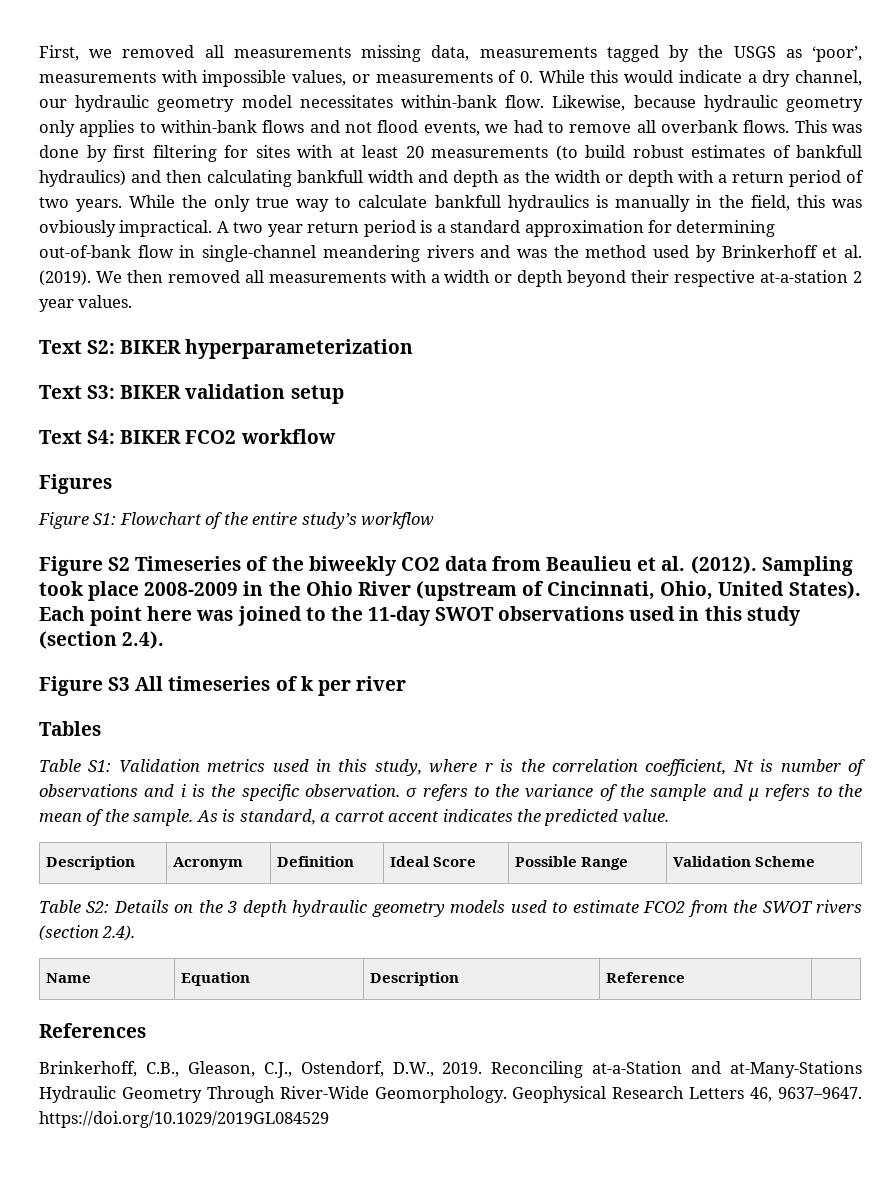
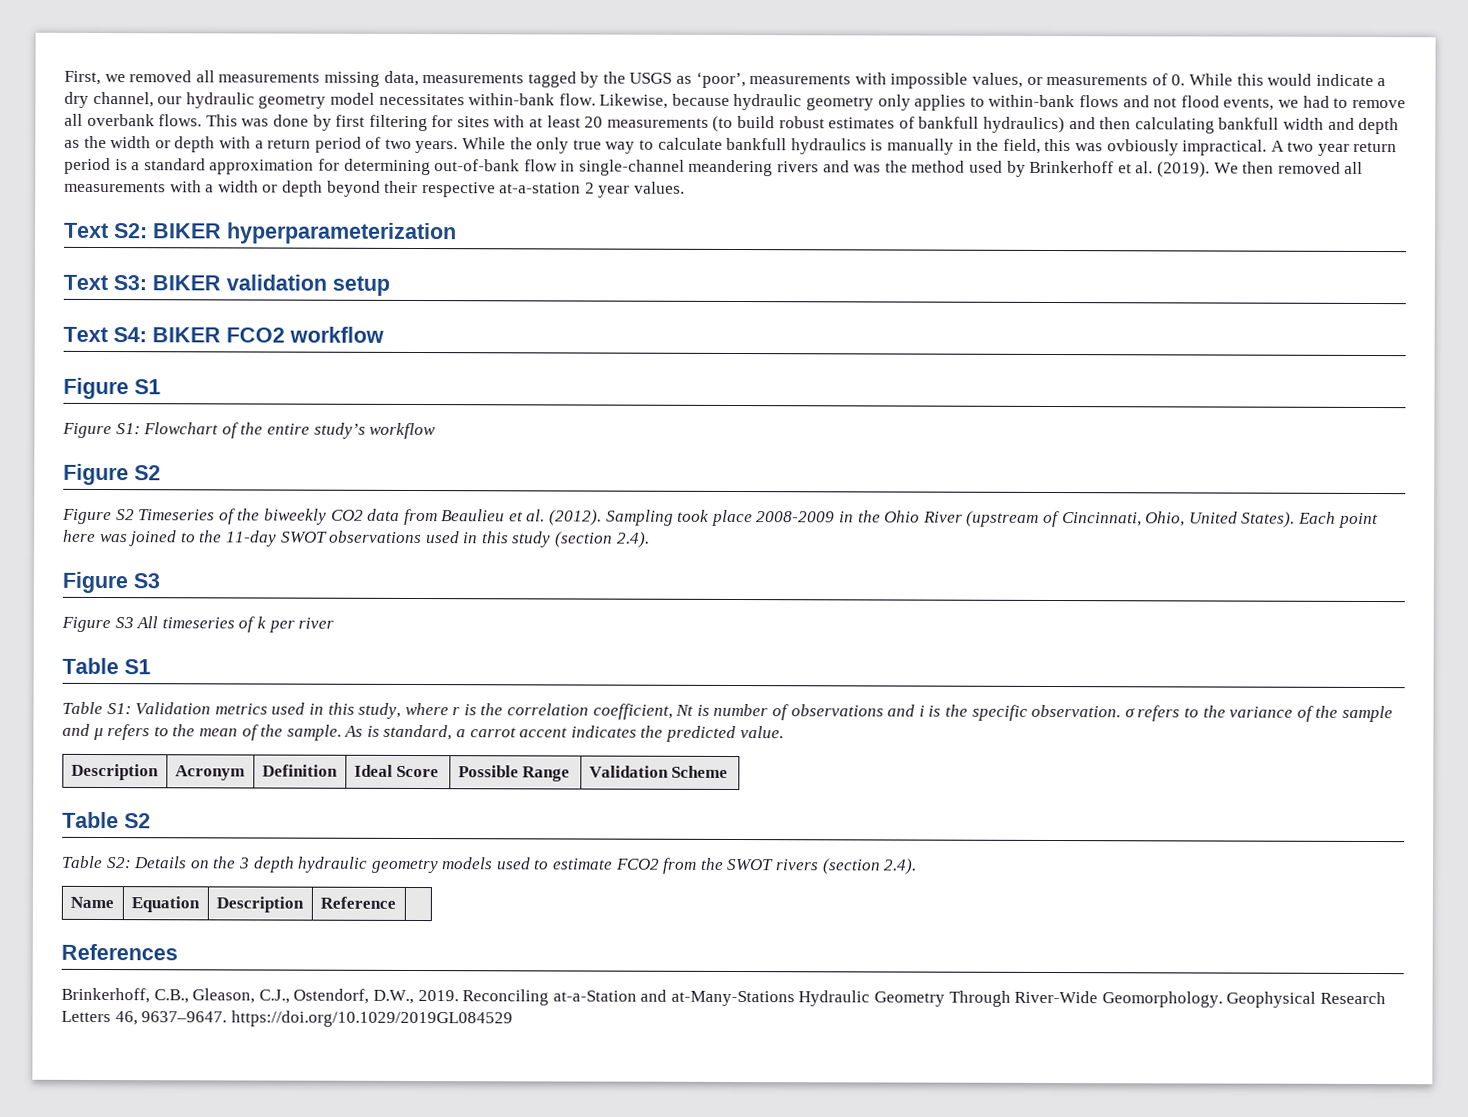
- Figures
+ Figure S1
  Figure S1: Flowchart of the entire study’s workflow
+ Figure S2
  Each point here was joined to the 11-day SWOT observations used in this study (section 2.4).
+ Figure S3
- Tables
+ Table S1
+ Table S2

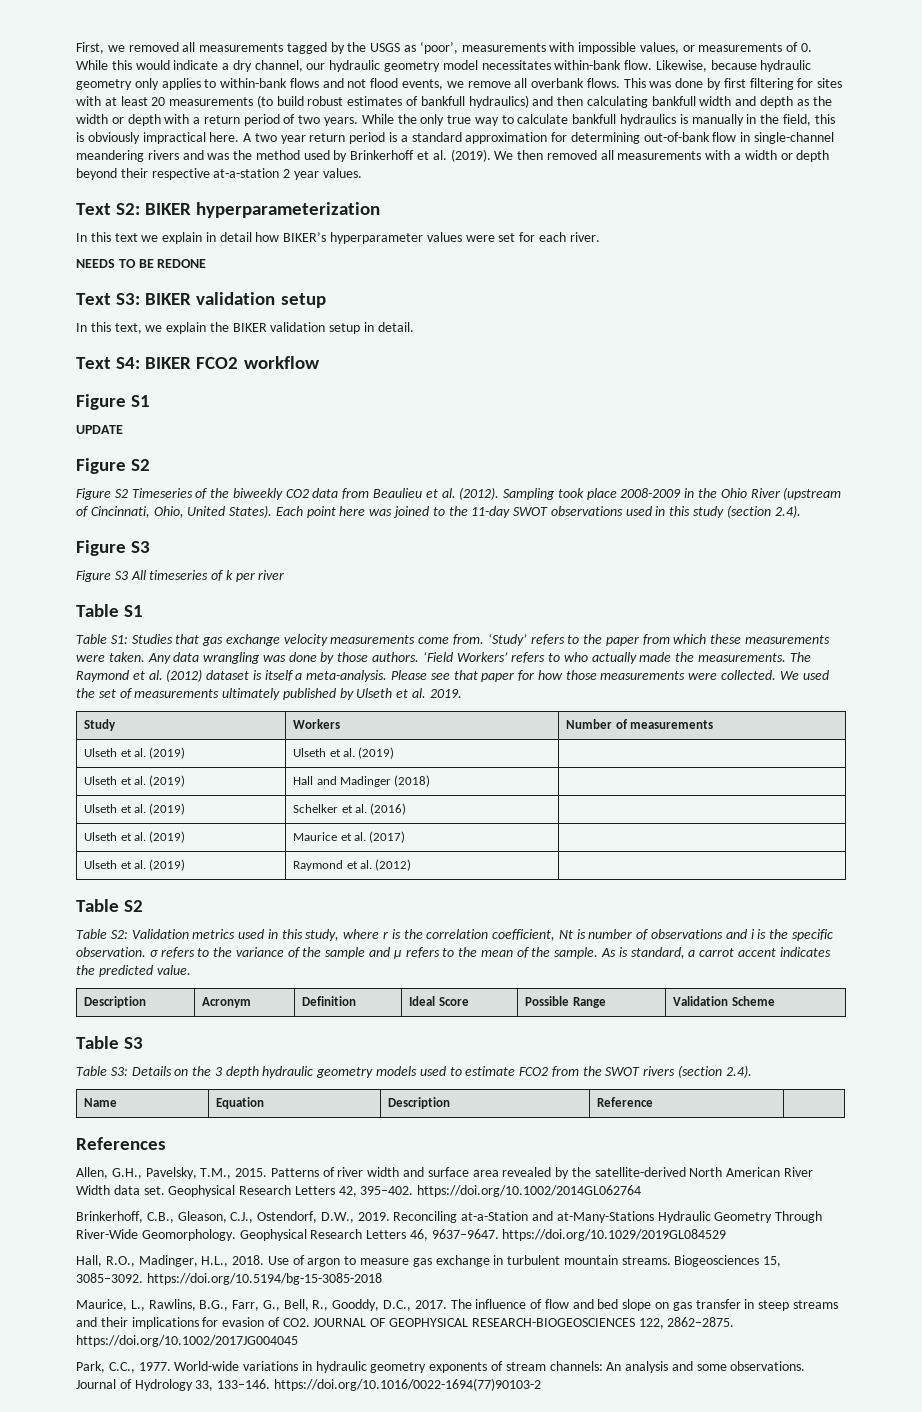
- First, we removed all measurements missing data, measurements tagged by the USGS as ‘poor’, measurements with impossible values, or measurements of 0. While this would indicate a dry channel, our hydraulic geometry model necessitates within-bank flow.
+ First, we removed all measurements tagged by the USGS as ‘poor’, measurements with impossible values, or measurements of 0. While this would indicate a dry channel, our hydraulic geometry model necessitates within-bank flow.
- Likewise, because hydraulic geometry only applies to within-bank flows and not flood events, we had to remove all overbank flows.
+ Likewise, because hydraulic geometry only applies to within-bank flows and not flood events, we remove all overbank flows.
- While the only true way to calculate bankfull hydraulics is manually in the field, this was ovbiously impractical.
+ While the only true way to calculate bankfull hydraulics is manually in the field, this is obviously impractical here.
+ In this text we explain in detail how BIKER’s hyperparameter values were set for each river.
+ NEEDS TO BE REDONE
+ In this text, we explain the BIKER validation setup in detail.
- Figure S1: Flowchart of the entire study’s workflow
+ UPDATE
- Table S1: Validation metrics used in this study, where r is the correlation coefficient, Nt is number of observations and i is the specific observation. σ refers to the variance of the sample and μ refers to the mean of the sample.
+ Table S1: Studies that gas exchange velocity measurements come from. ‘Study’ refers to the paper from which these measurements were taken. Any data wrangling was done by those authors. ‘Field Workers’ refers to who actually made the measurements. The Raymond et al. (2012) dataset is itself a meta-analysis. Please see that paper for how those measurements were collected. We used the set of measurements ultimately published by Ulseth et al. 2019.
+ Study | Workers | Number of measurements
+ Ulseth et al. (2019) | Ulseth et al. (2019) |
+ Ulseth et al. (2019) | Hall and Madinger (2018) |
+ Ulseth et al. (2019) | Schelker et al. (2016) |
+ Ulseth et al. (2019) | Maurice et al. (2017) |
+ Ulseth et al. (2019) | Raymond et al. (2012) |
+ Table S2
+ Table S2: Validation metrics used in this study, where r is the correlation coefficient, Nt is number of observations and i is the specific observation. σ refers to the variance of the sample and μ refers to the mean of the sample.
- Table S2
- Table S2: Details on the 3 depth hydraulic geometry models used to estimate FCO2 from the SWOT rivers (section 2.4).
+ Table S3
+ Table S3: Details on the 3 depth hydraulic geometry models used to estimate FCO2 from the SWOT rivers (section 2.4).
+ Allen, G.H., Pavelsky, T.M., 2015. Patterns of river width and surface area revealed by the satellite-derived North American River Width data set. Geophysical Research Letters 42, 395–402. https://doi.org/10.1002/2014GL062764
+ Hall, R.O., Madinger, H.L., 2018. Use of argon to measure gas exchange in turbulent mountain streams. Biogeosciences 15, 3085–3092. https://doi.org/10.5194/bg-15-3085-2018
+ Maurice, L., Rawlins, B.G., Farr, G., Bell, R., Gooddy, D.C., 2017. The influence of flow and bed slope on gas transfer in steep streams and their implications for evasion of CO2. JOURNAL OF GEOPHYSICAL RESEARCH-BIOGEOSCIENCES 122, 2862–2875. https://doi.org/10.1002/2017JG004045
+ Park, C.C., 1977. World-wide variations in hydraulic geometry exponents of stream channels: An analysis and some observations. Journal of Hydrology 33, 133–146. https://doi.org/10.1016/0022-1694(77)90103-2

